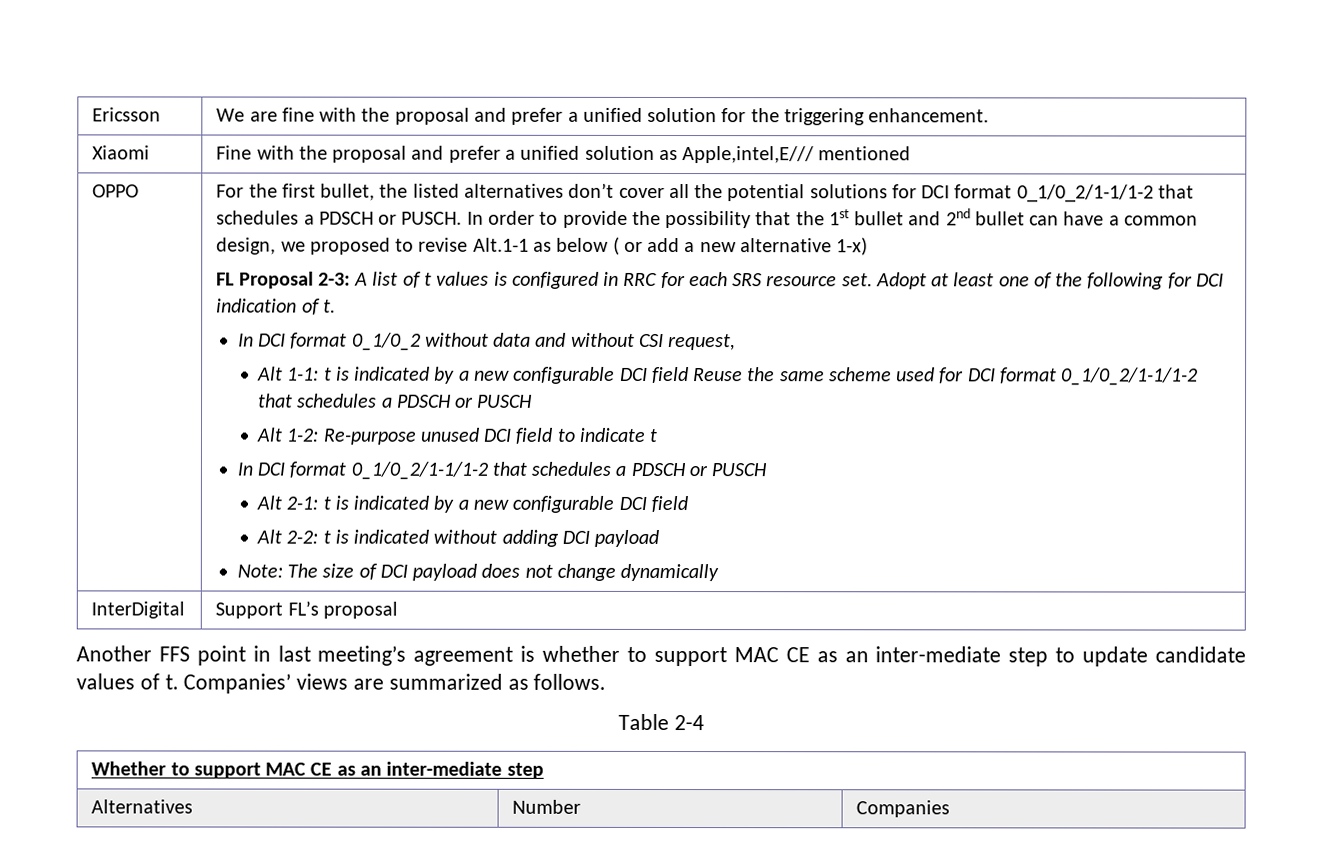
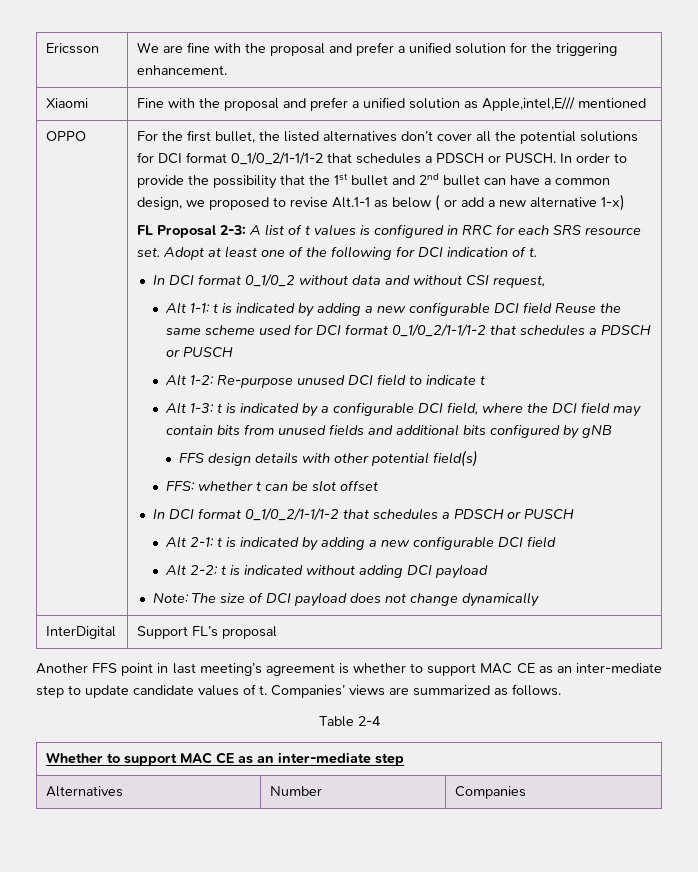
- Alt 1-1: t is indicated by a new configurable DCI field Reuse the same scheme used for DCI format 0_1/0_2/1-1/1-2 that schedules a PDSCH or PUSCH
+ Alt 1-1: t is indicated by adding a new configurable DCI field Reuse the same scheme used for DCI format 0_1/0_2/1-1/1-2 that schedules a PDSCH or PUSCH
+ Alt 1-3: t is indicated by a configurable DCI field, where the DCI field may contain bits from unused fields and additional bits configured by gNB
+ FFS design details with other potential field(s)
+ FFS: whether t can be slot offset
- Alt 2-1: t is indicated by a new configurable DCI field
+ Alt 2-1: t is indicated by adding a new configurable DCI field

